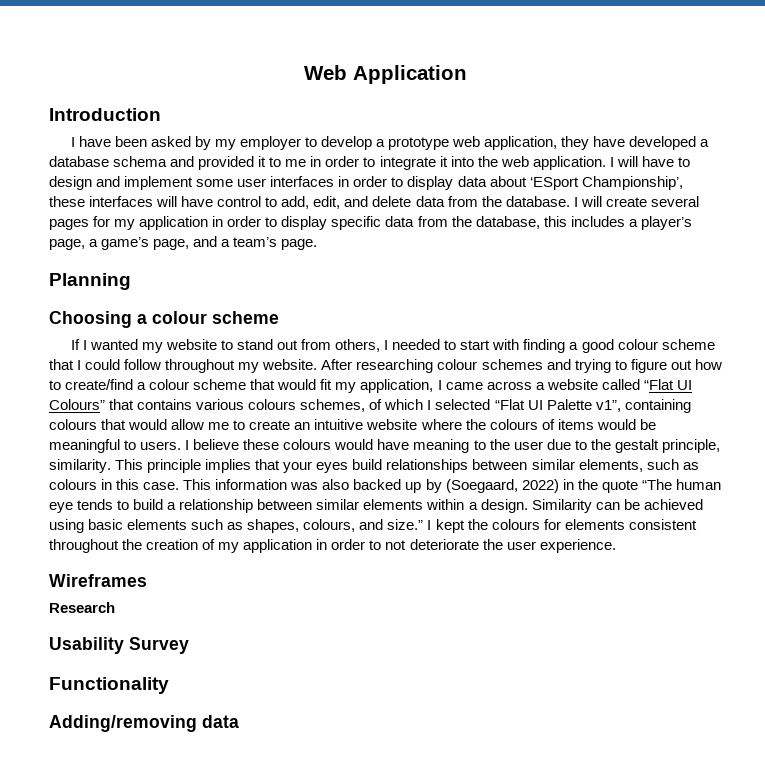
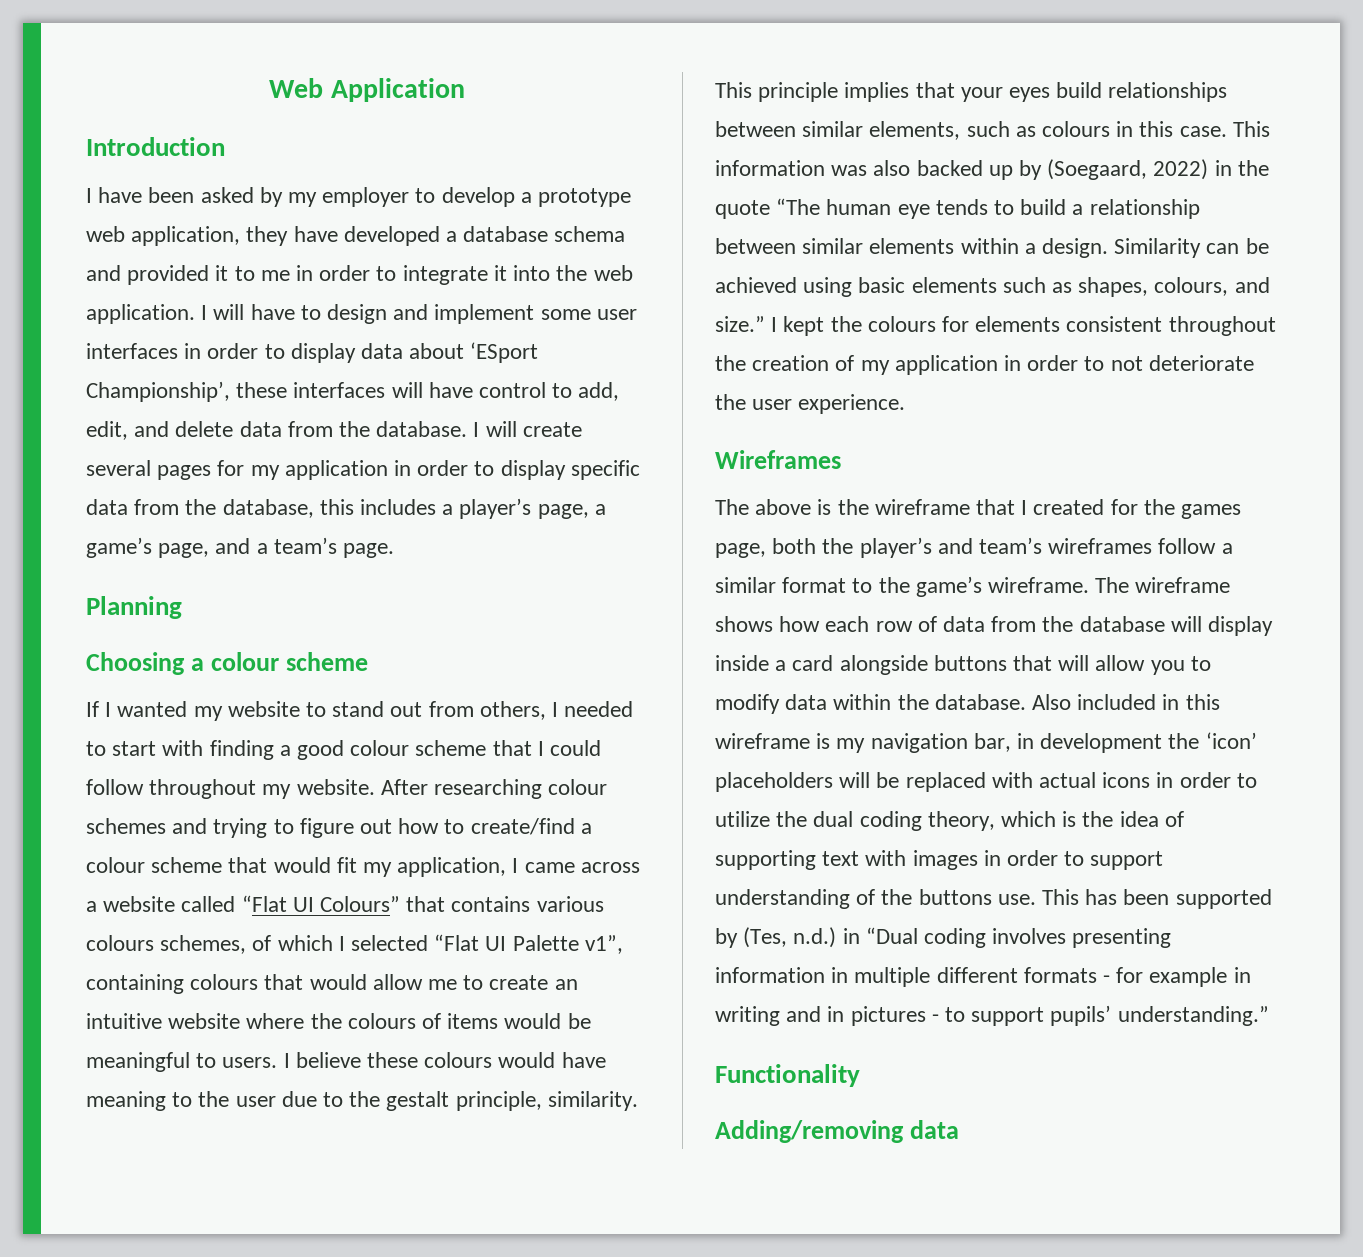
- Research
- Usability Survey
+ The above is the wireframe that I created for the games page, both the player’s and team’s wireframes follow a similar format to the game’s wireframe. The wireframe shows how each row of data from the database will display inside a card alongside buttons that will allow you to modify data within the database. Also included in this wireframe is my navigation bar, in development the ‘icon’ placeholders will be replaced with actual icons in order to utilize the dual coding theory, which is the idea of supporting text with images in order to support understanding of the buttons use. This has been supported by (Tes, n.d.) in “Dual coding involves presenting information in multiple different formats - for example in writing and in pictures - to support pupils’ understanding.”

